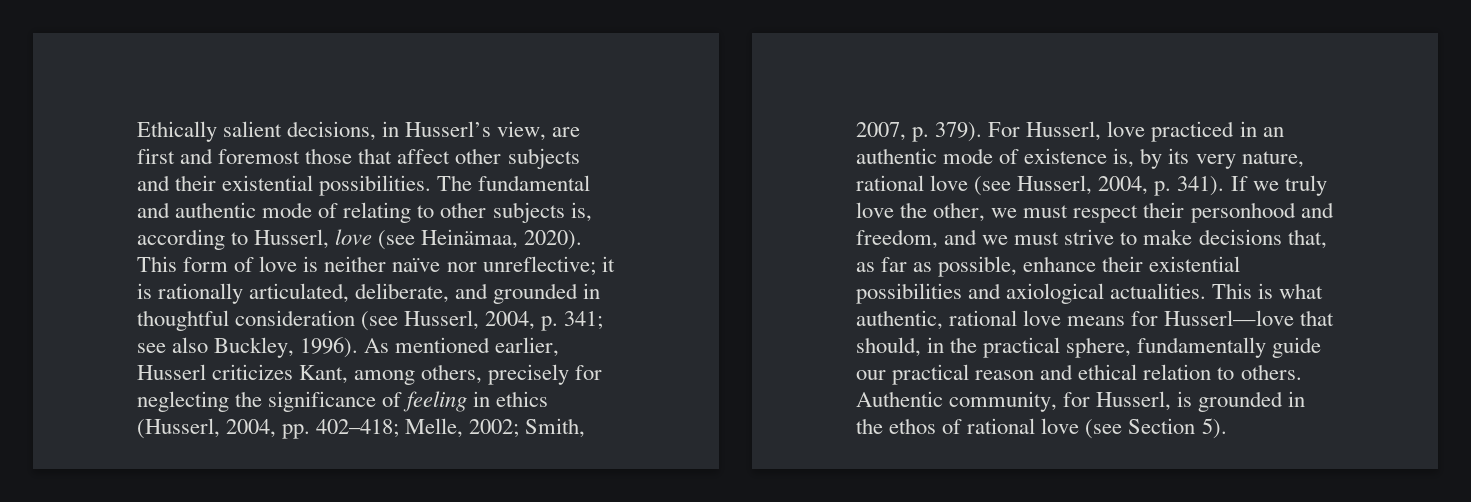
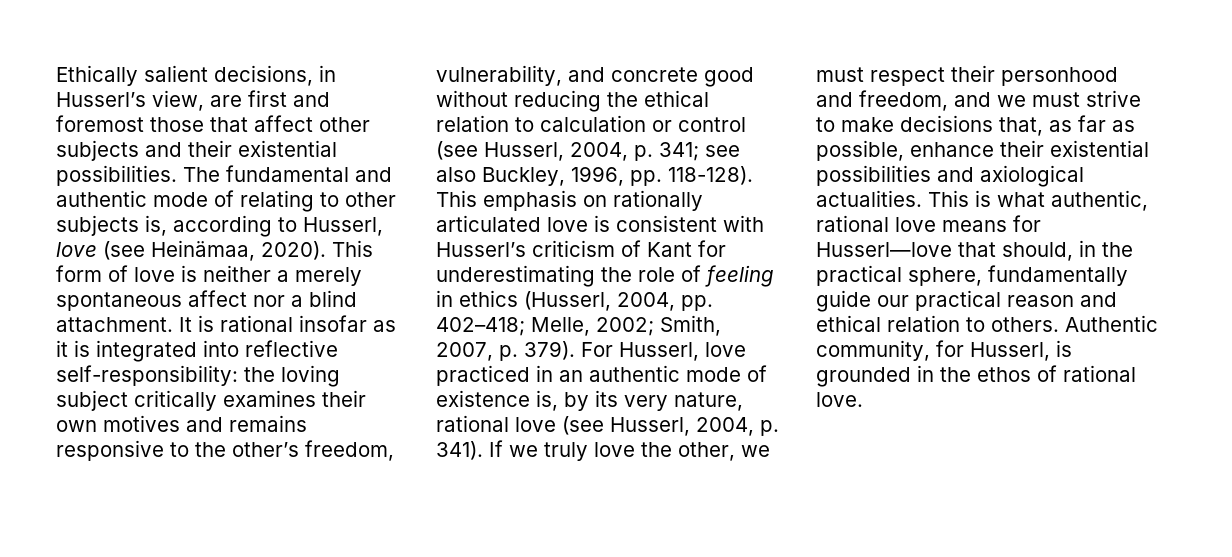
- This form of love is neither naïve nor unreflective; it is rationally articulated, deliberate, and grounded in thoughtful consideration (see Husserl, 2004, p. 341; see also Buckley, 1996). As mentioned earlier, Husserl criticizes Kant, among others, precisely for neglecting the significance of feeling in ethics (Husserl, 2004, pp. 402–418; Melle, 2002; Smith, 2007, p. 379).
+ This form of love is neither a merely spontaneous affect nor a blind attachment. It is rational insofar as it is integrated into reflective self-responsibility: the loving subject critically examines their own motives and remains responsive to the other’s freedom, vulnerability, and concrete good without reducing the ethical relation to calculation or control (see Husserl, 2004, p. 341; see also Buckley, 1996, pp. 118-128). This emphasis on rationally articulated love is consistent with Husserl’s criticism of Kant for underestimating the role of feeling in ethics (Husserl, 2004, pp. 402–418; Melle, 2002; Smith, 2007, p. 379).
- Authentic community, for Husserl, is grounded in the ethos of rational love (see Section 5).
+ Authentic community, for Husserl, is grounded in the ethos of rational love.

